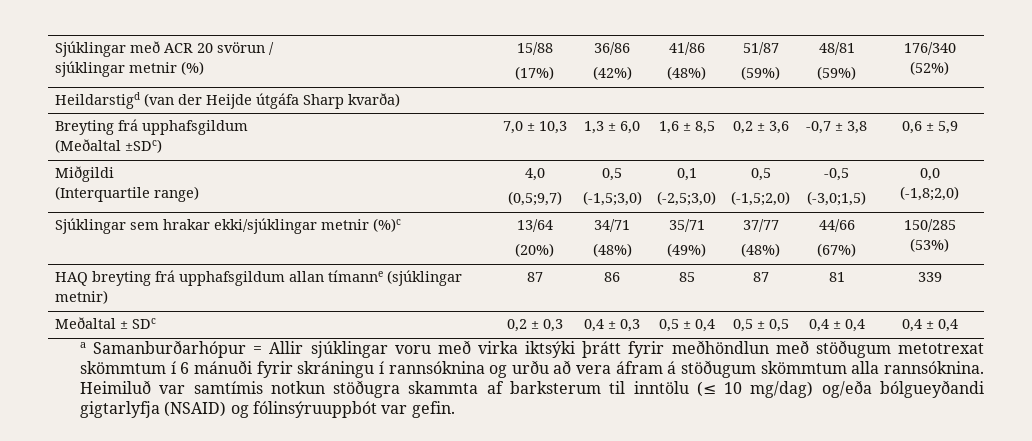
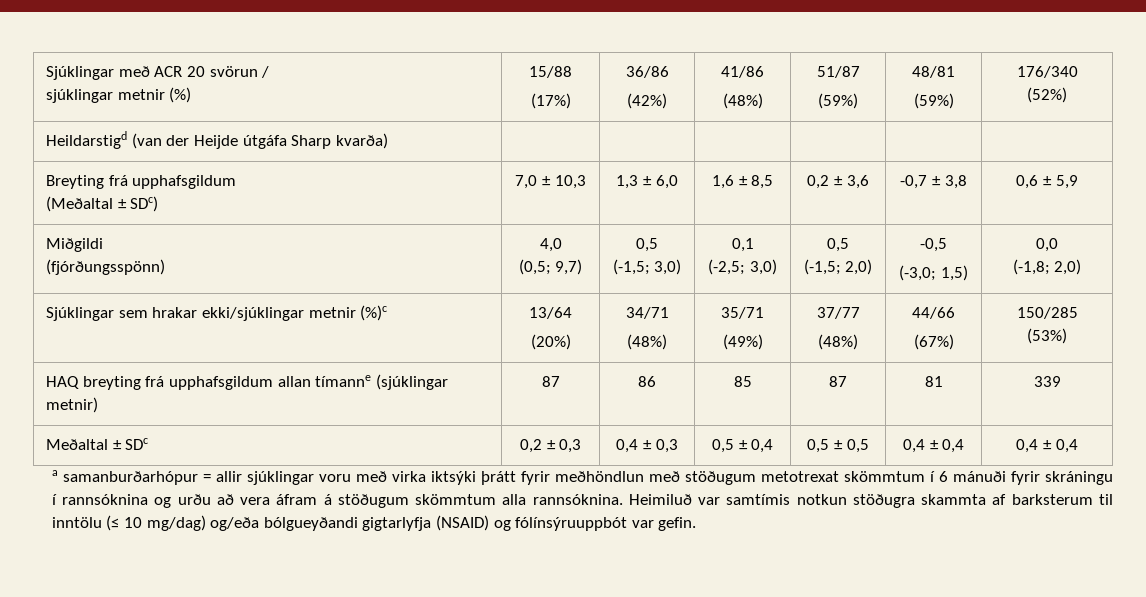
  Breyting frá upphafsgildum
- (Meðaltal ±SDc) | 7,0 ± 10,3 | 1,3 ± 6,0 | 1,6 ± 8,5 | 0,2 ± 3,6 | -0,7 ± 3,8 | 0,6 ± 5,9
+ (Meðaltal ± SDc) | 7,0 ± 10,3 | 1,3 ± 6,0 | 1,6 ± 8,5 | 0,2 ± 3,6 | -0,7 ± 3,8 | 0,6 ± 5,9
  Miðgildi
- (Interquartile range) | 4,0
- (0,5;9,7) | 0,5
- (-1,5;3,0) | 0,1
- (-2,5;3,0) | 0,5
- (-1,5;2,0) | -0,5
- (-3,0;1,5) | 0,0
- (-1,8;2,0)
+ (fjórðungsspönn) | 4,0
+ (0,5; 9,7) | 0,5
+ (-1,5; 3,0) | 0,1
+ (-2,5; 3,0) | 0,5
+ (-1,5; 2,0) | -0,5
+ (-3,0; 1,5) | 0,0
+ (-1,8; 2,0)
- a Samanburðarhópur = Allir sjúklingar voru með virka iktsýki þrátt fyrir meðhöndlun með stöðugum metotrexat skömmtum í 6 mánuði fyrir skráningu í rannsóknina og urðu að vera áfram á stöðugum skömmtum alla rannsóknina.
+ a samanburðarhópur = allir sjúklingar voru með virka iktsýki þrátt fyrir meðhöndlun með stöðugum metotrexat skömmtum í 6 mánuði fyrir skráningu í rannsóknina og urðu að vera áfram á stöðugum skömmtum alla rannsóknina.
- Heimiluð var samtímis notkun stöðugra skammta af barksterum til inntölu (≤ 10 mg/dag) og/eða bólgueyðandi gigtarlyfja (NSAID) og fólinsýruuppbót var gefin.
+ Heimiluð var samtímis notkun stöðugra skammta af barksterum til inntölu (≤ 10 mg/dag) og/eða bólgueyðandi gigtarlyfja (NSAID) og fólínsýruuppbót var gefin.

